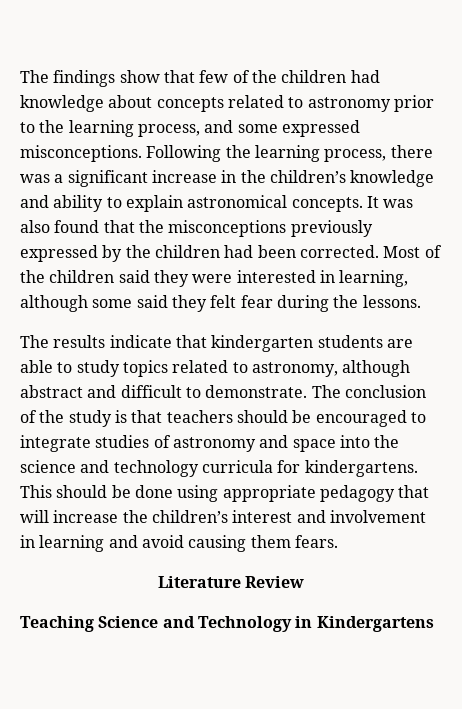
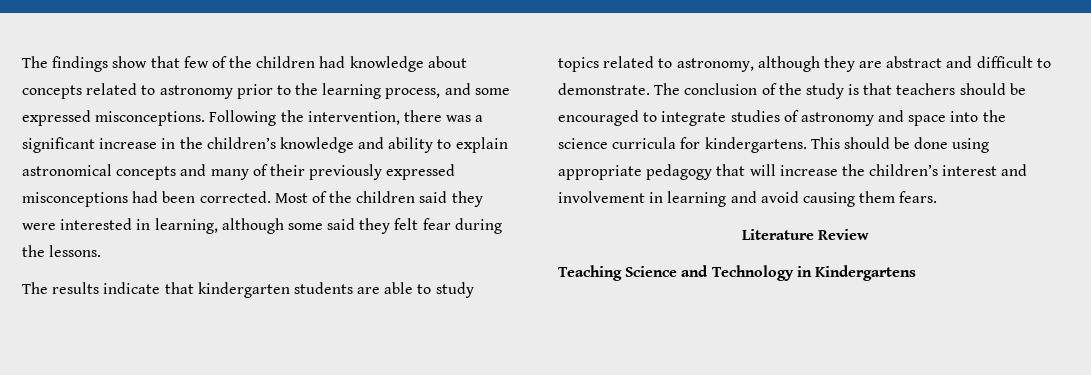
- Following the learning process, there was a significant increase in the children’s knowledge and ability to explain astronomical concepts. It was also found that the misconceptions previously expressed by the children had been corrected.
+ Following the intervention, there was a significant increase in the children’s knowledge and ability to explain astronomical concepts and many of their previously expressed misconceptions had been corrected.
- The results indicate that kindergarten students are able to study topics related to astronomy, although abstract and difficult to demonstrate.
+ The results indicate that kindergarten students are able to study topics related to astronomy, although they are abstract and difficult to demonstrate.
- The conclusion of the study is that teachers should be encouraged to integrate studies of astronomy and space into the science and technology curricula for kindergartens.
+ The conclusion of the study is that teachers should be encouraged to integrate studies of astronomy and space into the science curricula for kindergartens.

